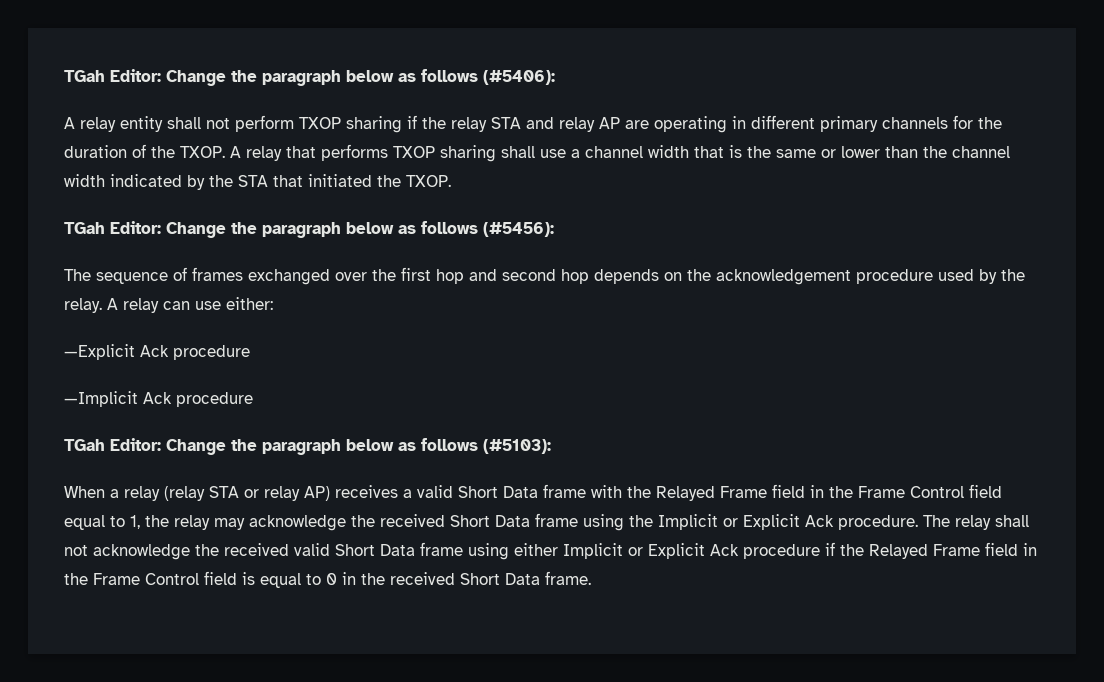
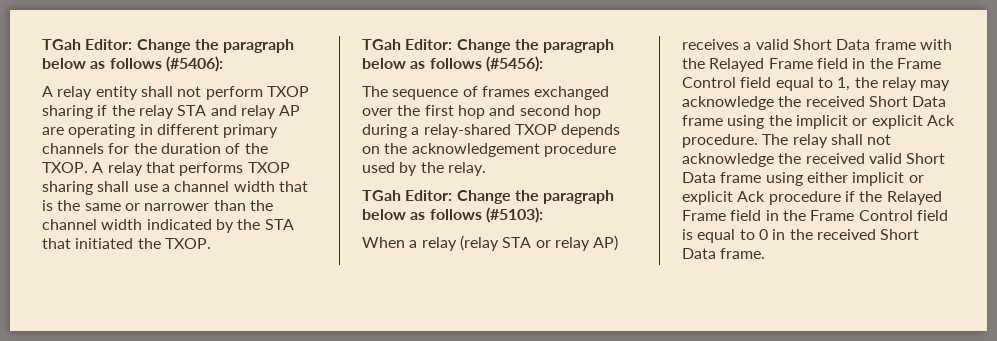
- A relay that performs TXOP sharing shall use a channel width that is the same or lower than the channel width indicated by the STA that initiated the TXOP.
+ A relay that performs TXOP sharing shall use a channel width that is the same or narrower than the channel width indicated by the STA that initiated the TXOP.
- The sequence of frames exchanged over the first hop and second hop depends on the acknowledgement procedure used by the relay. A relay can use either:
- —Explicit Ack procedure
- —Implicit Ack procedure
+ The sequence of frames exchanged over the first hop and second hop during a relay-shared TXOP depends on the acknowledgement procedure used by the relay.
- When a relay (relay STA or relay AP) receives a valid Short Data frame with the Relayed Frame field in the Frame Control field equal to 1, the relay may acknowledge the received Short Data frame using the Implicit or Explicit Ack procedure.
+ When a relay (relay STA or relay AP) receives a valid Short Data frame with the Relayed Frame field in the Frame Control field equal to 1, the relay may acknowledge the received Short Data frame using the implicit or explicit Ack procedure.
- The relay shall not acknowledge the received valid Short Data frame using either Implicit or Explicit Ack procedure if the Relayed Frame field in the Frame Control field is equal to 0 in the received Short Data frame.
+ The relay shall not acknowledge the received valid Short Data frame using either implicit or explicit Ack procedure if the Relayed Frame field in the Frame Control field is equal to 0 in the received Short Data frame.

